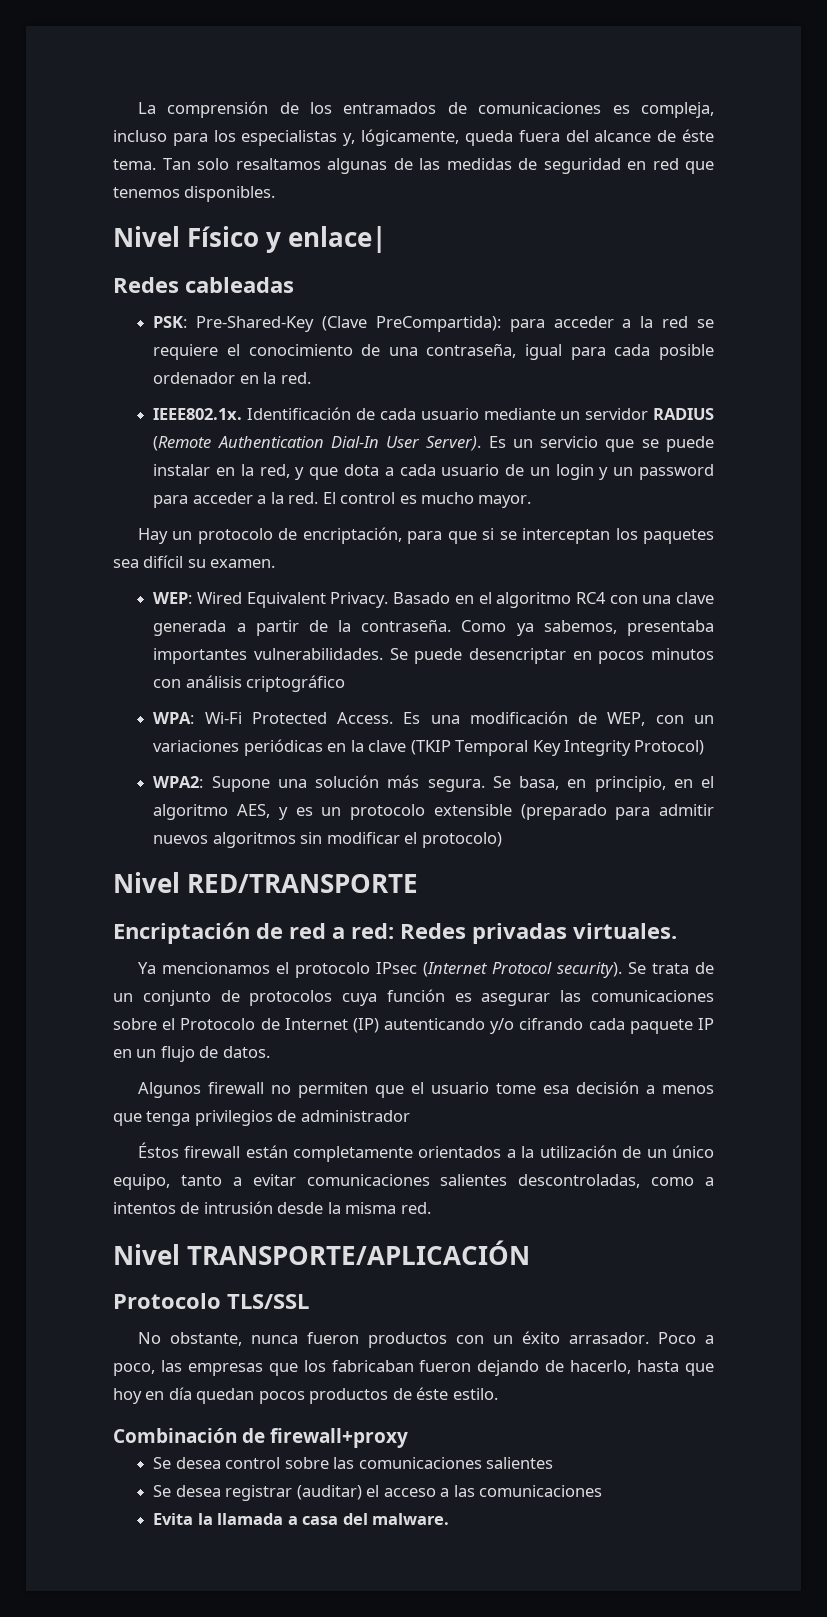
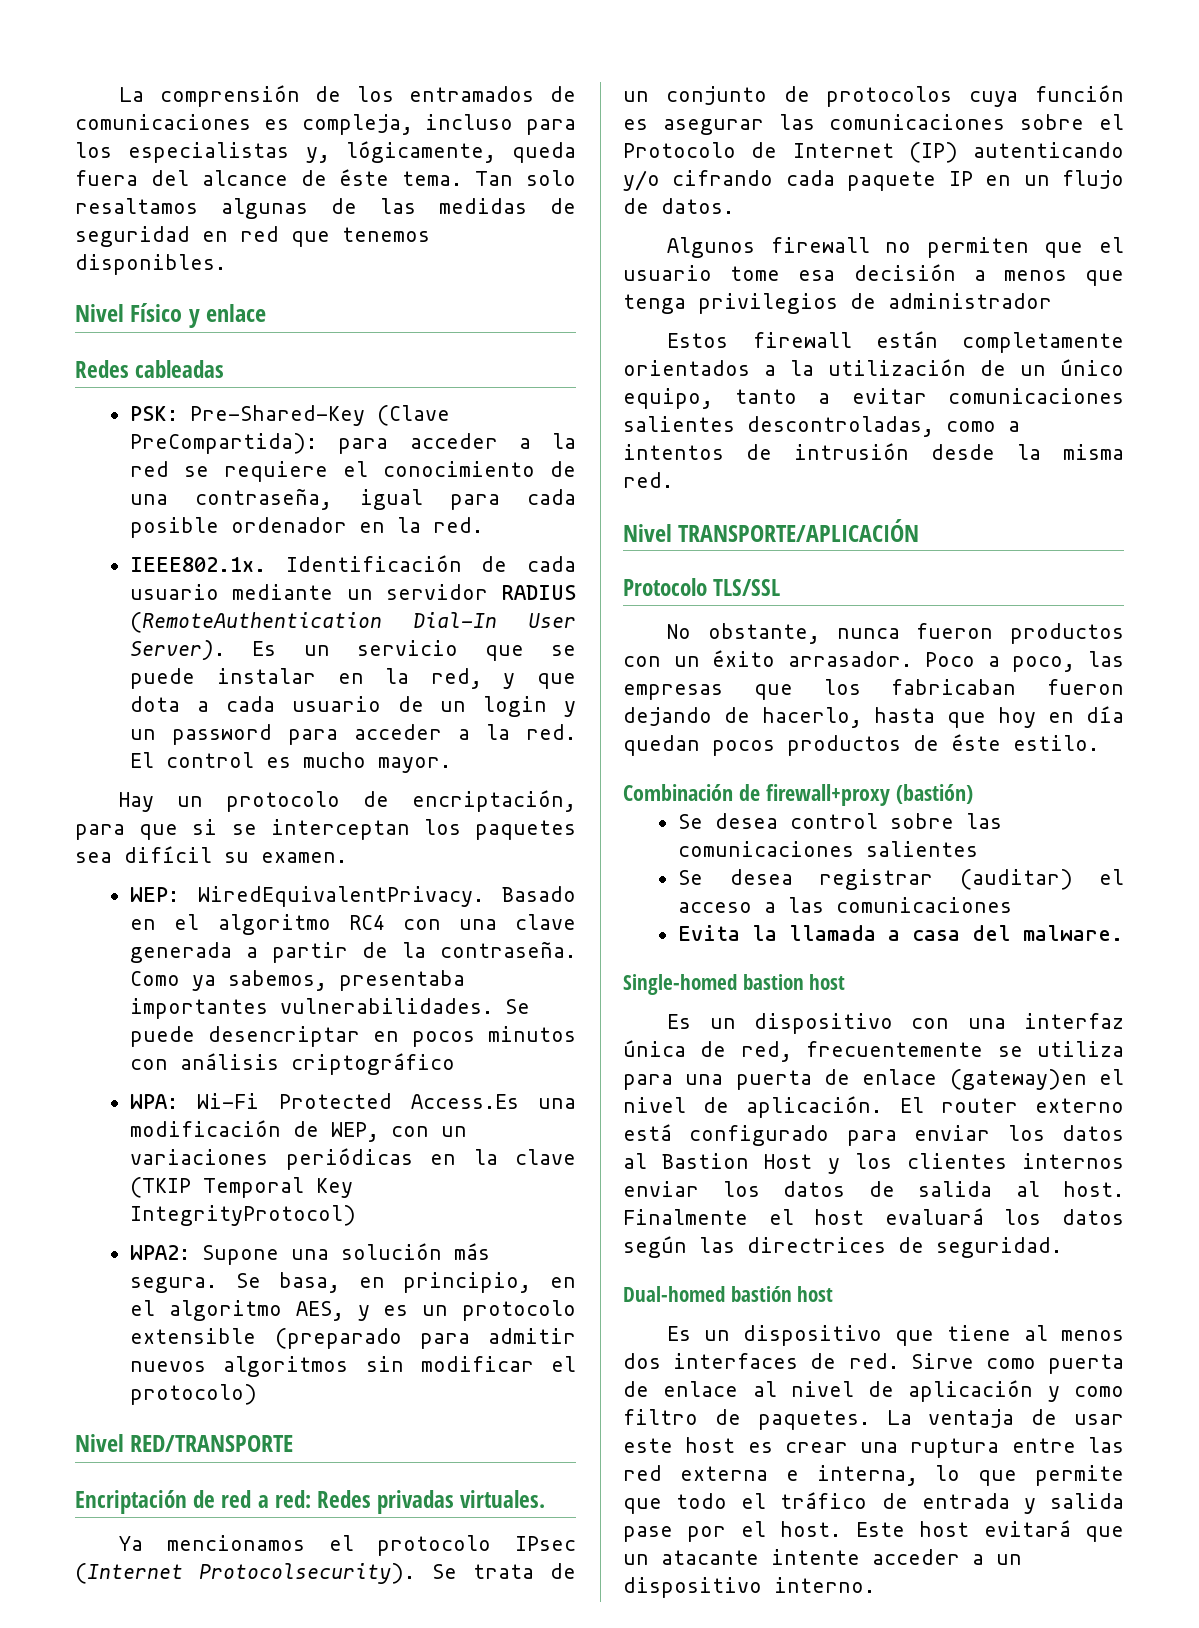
- Nivel Físico y enlace|
+ Nivel Físico y enlace
- IEEE802.1x. Identificación de cada usuario mediante un servidor RADIUS (Remote Authentication Dial-In User Server).
+ IEEE802.1x. Identificación de cada usuario mediante un servidor RADIUS (RemoteAuthentication Dial-In User Server).
- WEP: Wired Equivalent Privacy.
+ WEP: WiredEquivalentPrivacy.
- WPA: Wi-Fi Protected Access. Es una modificación de WEP, con un variaciones periódicas en la clave (TKIP Temporal Key Integrity Protocol)
+ WPA: Wi-Fi Protected Access.Es una modificación de WEP, con un variaciones periódicas en la clave (TKIP Temporal Key IntegrityProtocol)
- Ya mencionamos el protocolo IPsec (Internet Protocol security).
+ Ya mencionamos el protocolo IPsec (Internet Protocolsecurity).
- Éstos firewall están completamente orientados a la utilización de un único equipo, tanto a evitar comunicaciones salientes descontroladas, como a intentos de intrusión desde la misma red.
+ Estos firewall están completamente orientados a la utilización de un único equipo, tanto a evitar comunicaciones salientes descontroladas, como a intentos de intrusión desde la misma red.
- Combinación de firewall+proxy
+ Combinación de firewall+proxy (bastión)
+ Single-homed bastion host
+ Es un dispositivo con una interfaz única de red, frecuentemente se utiliza para una puerta de enlace (gateway)en el nivel de aplicación. El router externo está configurado para enviar los datos al Bastion Host y los clientes internos enviar los datos de salida al host. Finalmente el host evaluará los datos según las directrices de seguridad.
+ Dual-homed bastión host
+ Es un dispositivo que tiene al menos dos interfaces de red. Sirve como puerta de enlace al nivel de aplicación y como filtro de paquetes. La ventaja de usar este host es crear una ruptura entre las red externa e interna, lo que permite que todo el tráfico de entrada y salida pase por el host. Este host evitará que un atacante intente acceder a un dispositivo interno.

